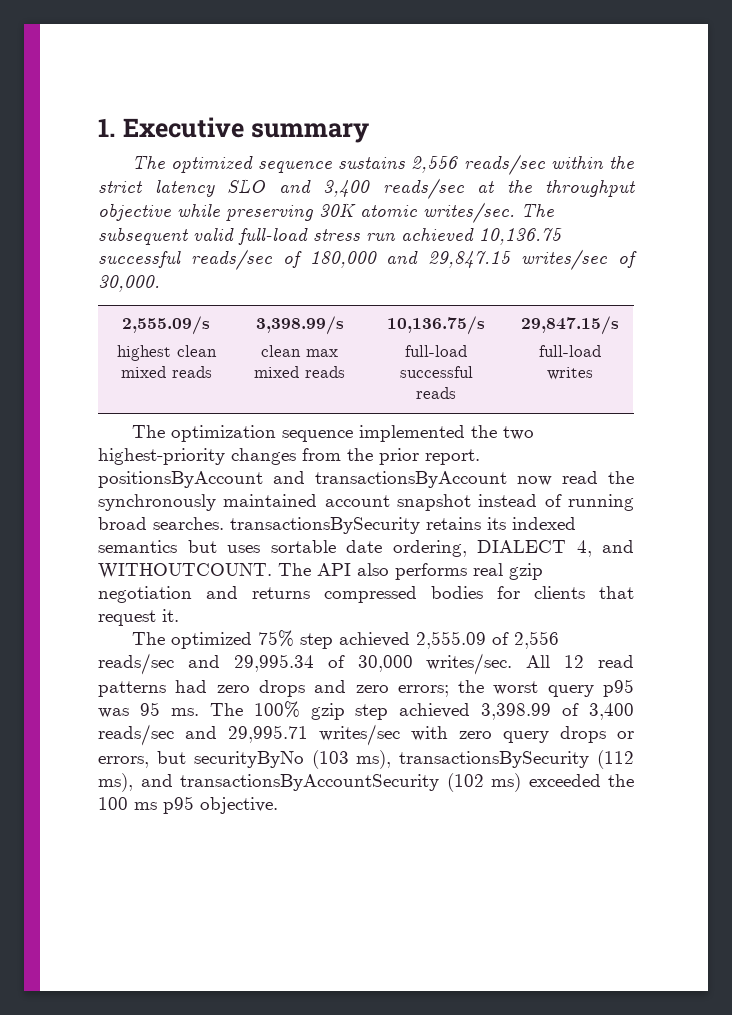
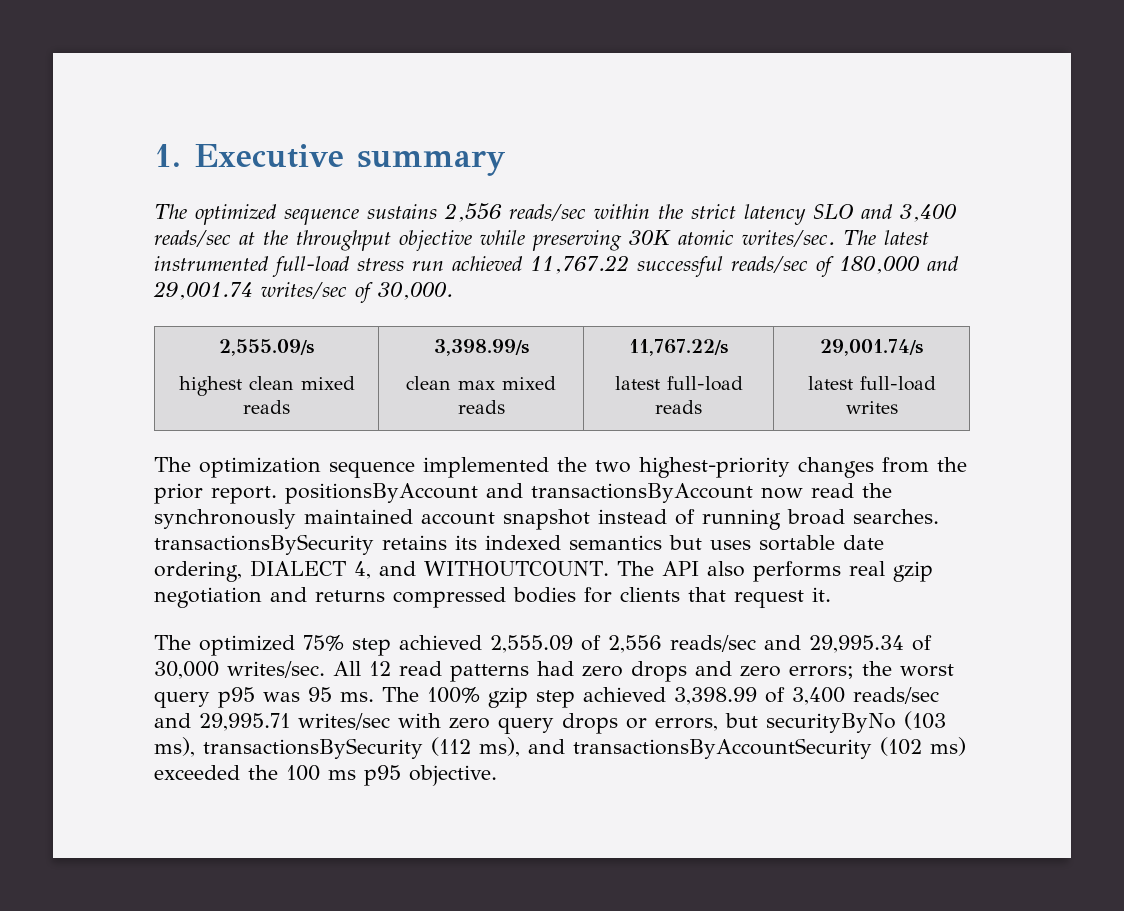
- The subsequent valid full-load stress run achieved 10,136.75 successful reads/sec of 180,000 and 29,847.15 writes/sec of 30,000.
+ The latest instrumented full-load stress run achieved 11,767.22 successful reads/sec of 180,000 and 29,001.74 writes/sec of 30,000.
  2,555.09/s
  highest clean mixed reads | 3,398.99/s
- clean max mixed reads | 10,136.75/s
- full-load successful reads | 29,847.15/s
- full-load writes
+ clean max mixed reads | 11,767.22/s
+ latest full-load reads | 29,001.74/s
+ latest full-load writes

